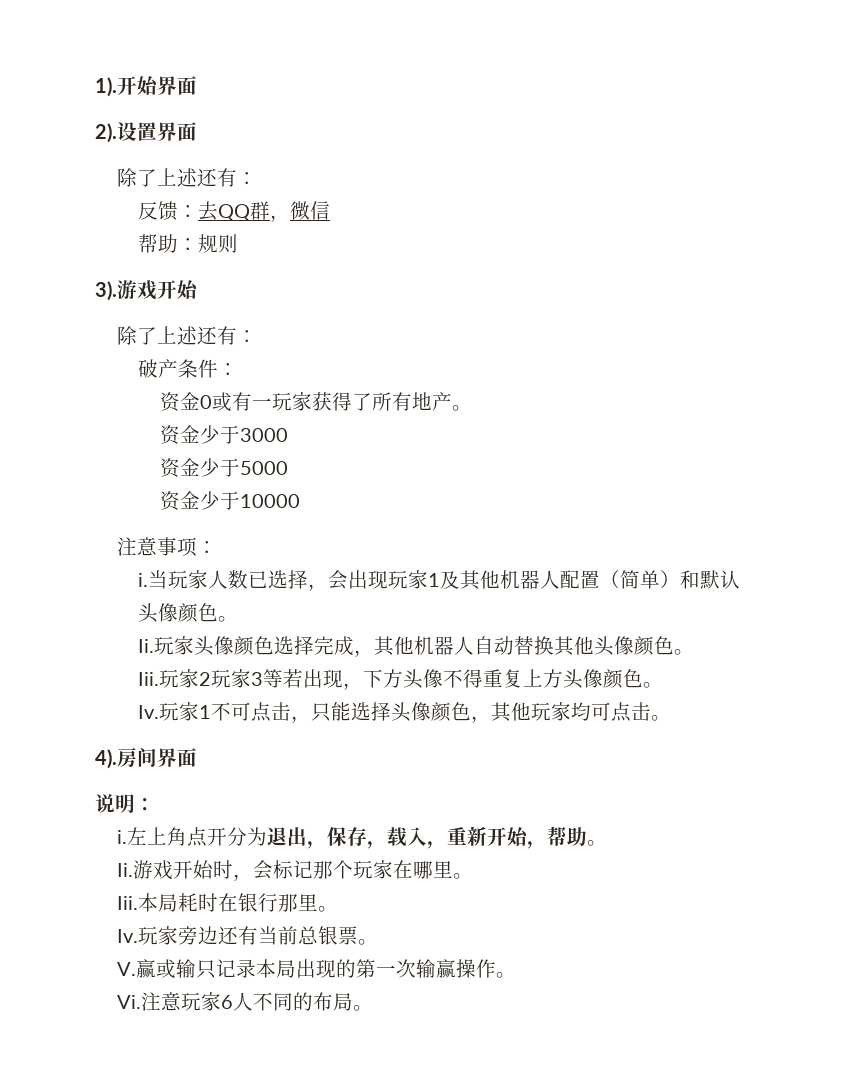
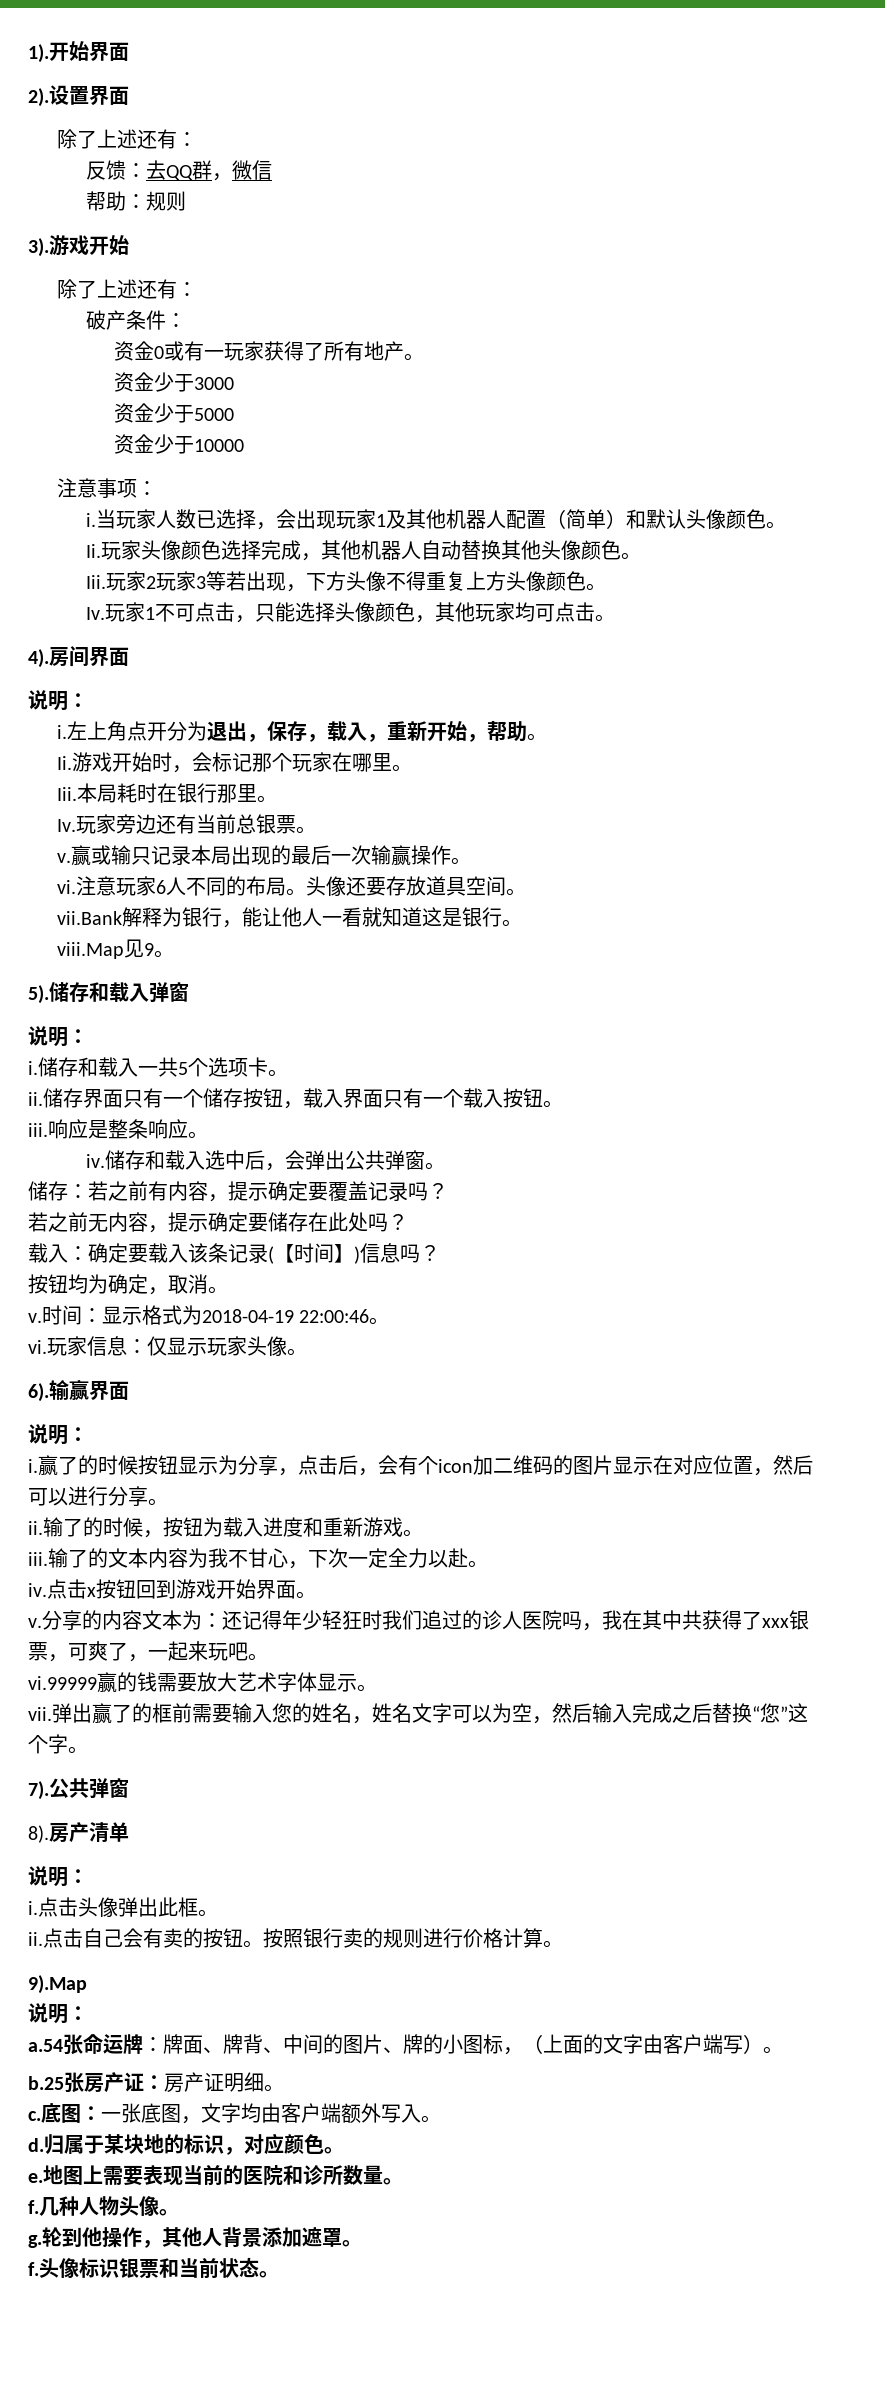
- V.赢或输只记录本局出现的第一次输赢操作。
+ v.赢或输只记录本局出现的最后一次输赢操作。
- Vi.注意玩家6人不同的布局。
+ vi.注意玩家6人不同的布局。
+ 头像还要存放道具空间。
+ vii.Bank解释为银行，能让他人一看就知道这是银行。
+ viii.Map见9。
+ 5).储存和载入弹窗
+ 说明：
+ i.储存和载入一共5个选项卡。
+ ii.储存界面只有一个储存按钮，载入界面只有一个载入按钮。
+ iii.响应是整条响应。
+ iv.储存和载入选中后，会弹出公共弹窗。
+ 储存：若之前有内容，提示确定要覆盖记录吗？
+ 若之前无内容，提示确定要储存在此处吗？
+ 载入：确定要载入该条记录(【时间】)信息吗？
+ 按钮均为确定，取消。
+ v.时间：显示格式为2018-04-19 22:00:46。
+ vi.玩家信息：仅显示玩家头像。
+ 6).输赢界面
+ 说明：
+ i.赢了的时候按钮显示为分享，点击后，会有个icon加二维码的图片显示在对应位置，然后可以进行分享。
+ ii.输了的时候，按钮为载入进度和重新游戏。
+ iii.输了的文本内容为我不甘心，下次一定全力以赴。
+ iv.点击x按钮回到游戏开始界面。
+ v.分享的内容文本为：还记得年少轻狂时我们追过的诊人医院吗，我在其中共获得了xxx银票，可爽了，一起来玩吧。
+ vi.99999赢的钱需要放大艺术字体显示。
+ vii.弹出赢了的框前需要输入您的姓名，姓名文字可以为空，然后输入完成之后替换“您”这个字。
+ 7).公共弹窗
+ 8).房产清单
+ 说明：
+ i.点击头像弹出此框。
+ ii.点击自己会有卖的按钮。按照银行卖的规则进行价格计算。
+ 9).Map
+ 说明：
+ a.54张命运牌：牌面、牌背、中间的图片、牌的小图标，（上面的文字由客户端写）。
+ b.25张房产证：房产证明细。
+ c.底图：一张底图，文字均由客户端额外写入。
+ d.归属于某块地的标识，对应颜色。
+ e.地图上需要表现当前的医院和诊所数量。
+ f.几种人物头像。
+ g.轮到他操作，其他人背景添加遮罩。
+ f.头像标识银票和当前状态。

